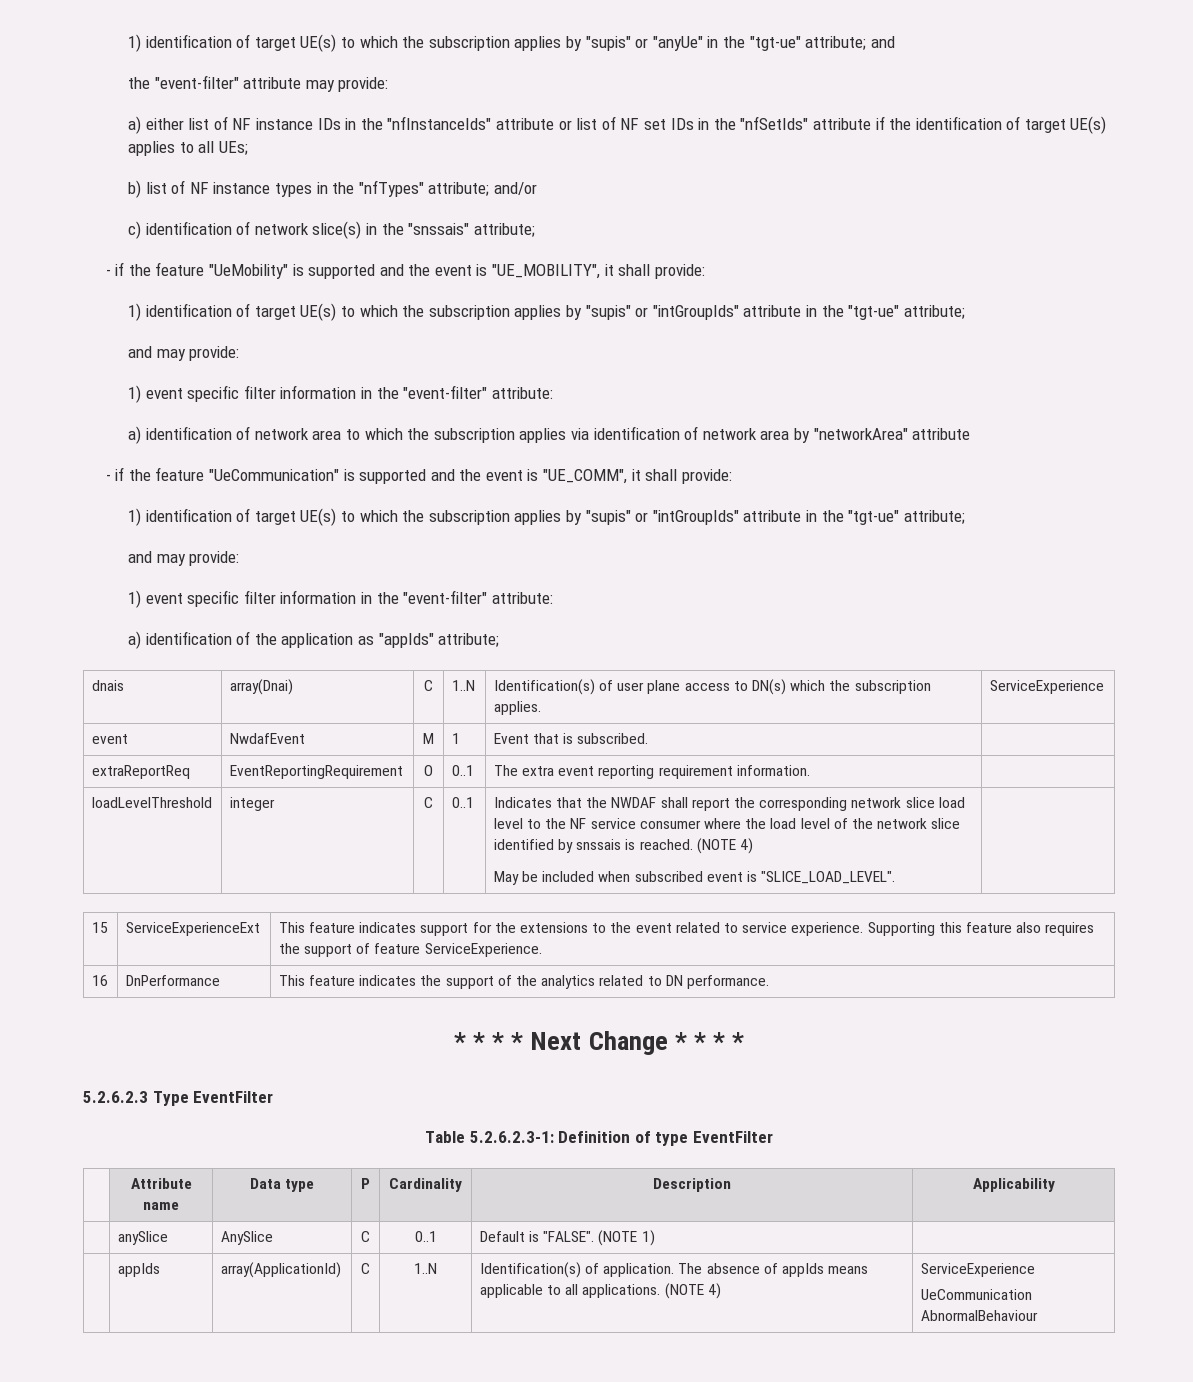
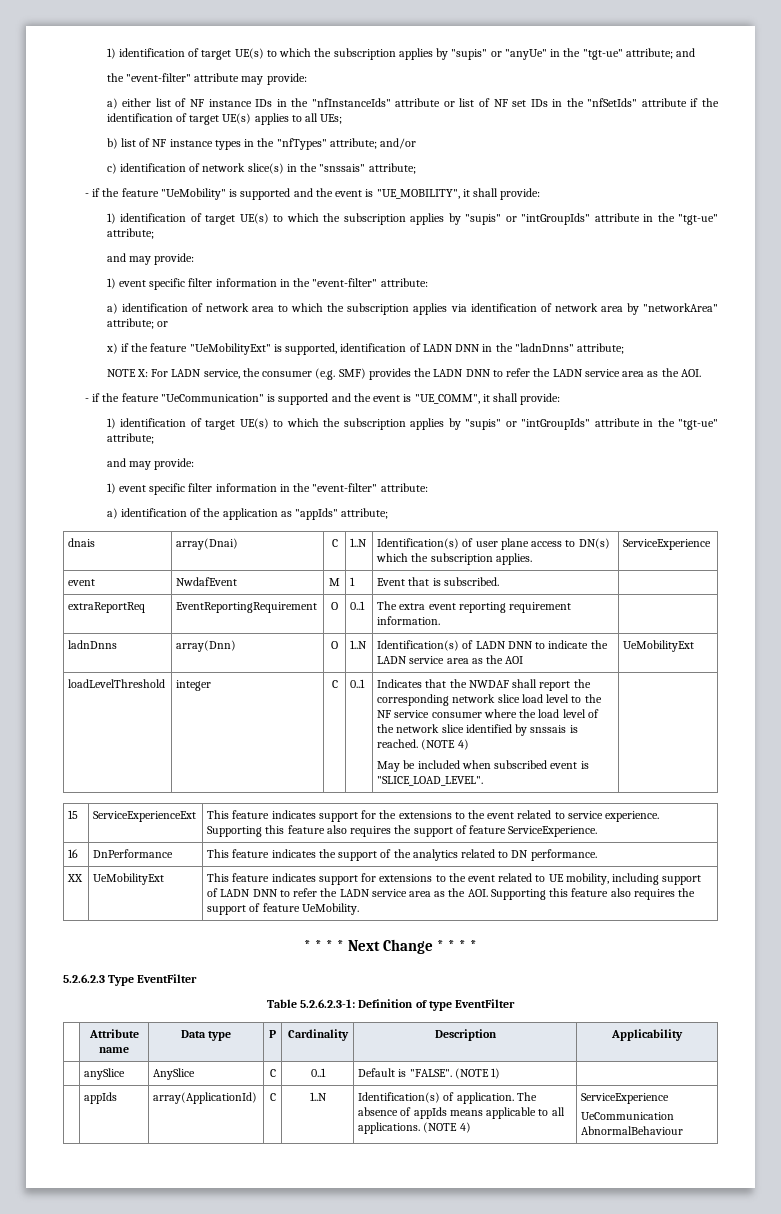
- a) identification of network area to which the subscription applies via identification of network area by "networkArea" attribute
+ a) identification of network area to which the subscription applies via identification of network area by "networkArea" attribute; or
+ x) if the feature "UeMobilityExt" is supported, identification of LADN DNN in the "ladnDnns" attribute;
+ NOTE X: For LADN service, the consumer (e.g. SMF) provides the LADN DNN to refer the LADN service area as the AOI.
+ ladnDnns | array(Dnn) | O | 1..N | Identification(s) of LADN DNN to indicate the LADN service area as the AOI | UeMobilityExt
+ XX | UeMobilityExt | This feature indicates support for extensions to the event related to UE mobility, including support of LADN DNN to refer the LADN service area as the AOI. Supporting this feature also requires the support of feature UeMobility.

